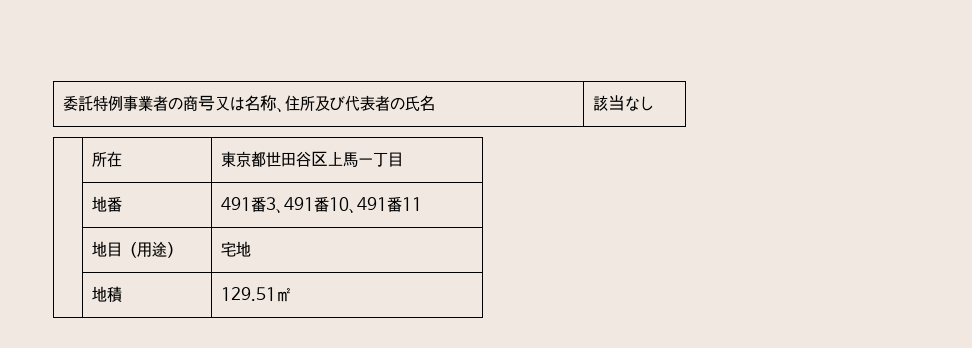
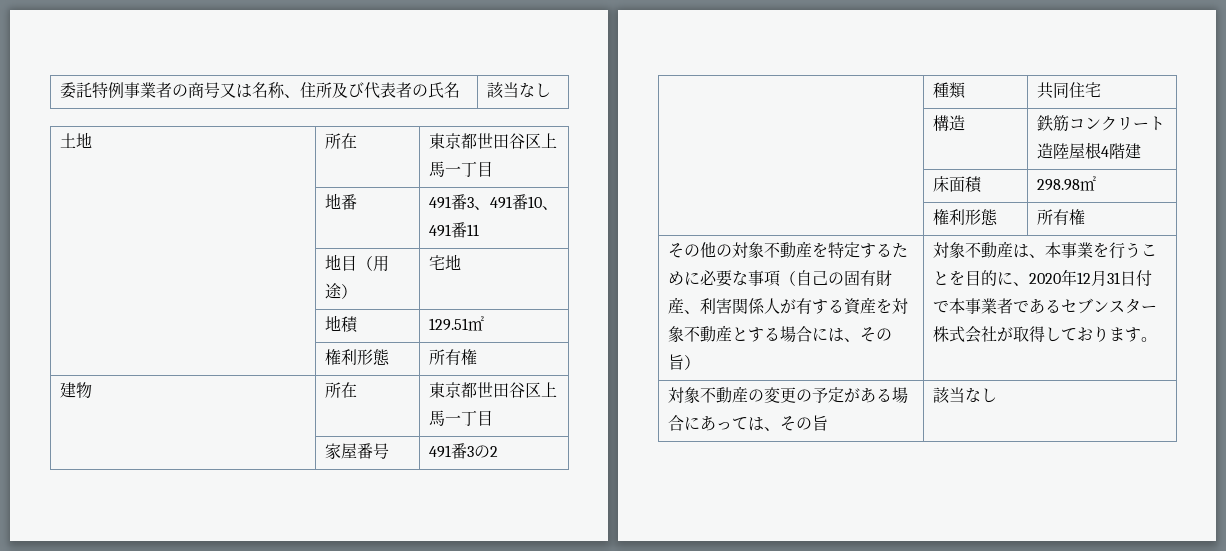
- | 所在 | 東京都世田谷区上馬一丁目
+ 土地 | 所在 | 東京都世田谷区上馬一丁目
  | 地積 | 129.51㎡
+ | 権利形態 | 所有権
+ 建物 | 所在 | 東京都世田谷区上馬一丁目
+ | 家屋番号 | 491番3の2
+ | 種類 | 共同住宅
+ | 構造 | 鉄筋コンクリート造陸屋根4階建
+ | 床面積 | 298.98㎡
+ | 権利形態 | 所有権
+ その他の対象不動産を特定するために必要な事項（自己の固有財産、利害関係人が有する資産を対象不動産とする場合には、その旨） | 対象不動産は、本事業を行うことを目的に、2020年12月31日付で本事業者であるセブンスター株式会社が取得しております。
+ 対象不動産の変更の予定がある場合にあっては、その旨 | 該当なし

